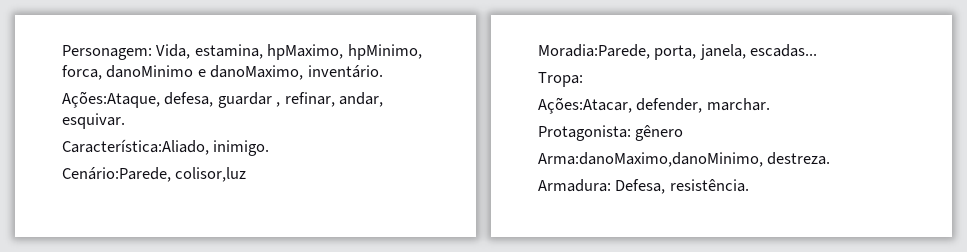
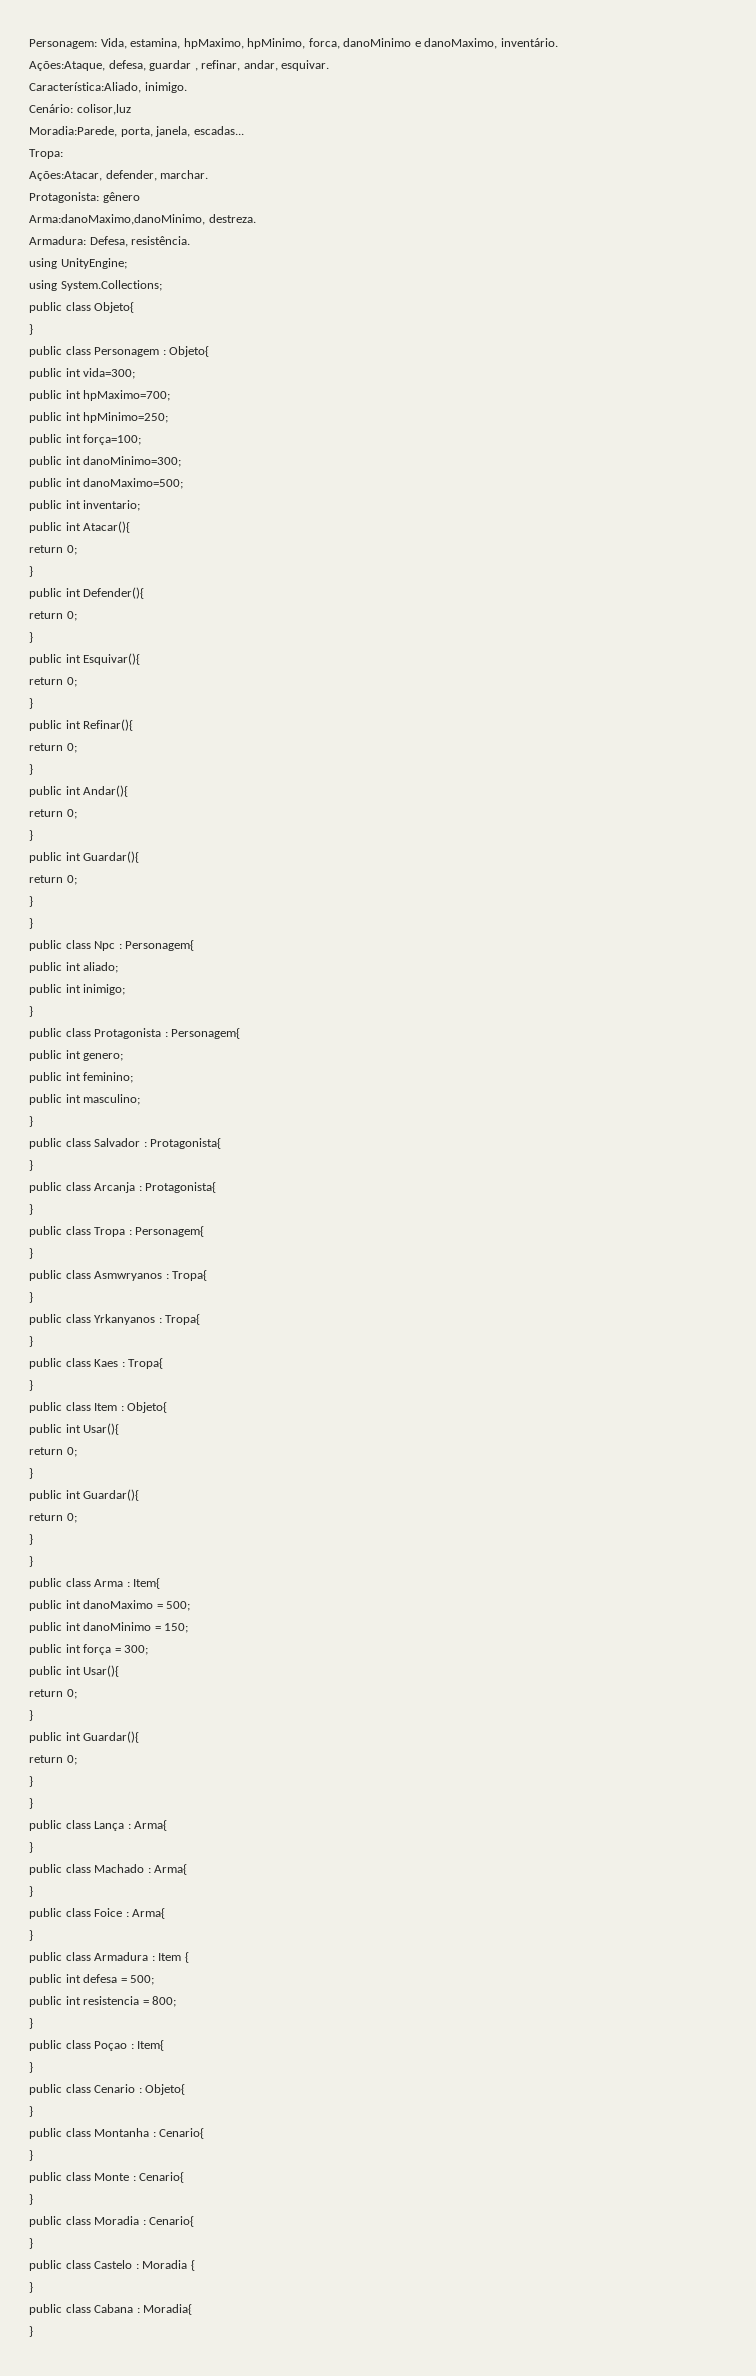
- Cenário:Parede, colisor,luz
+ Cenário: colisor,luz
+ using UnityEngine;
+ using System.Collections;
+ public class Objeto{
+ }
+ public class Personagem : Objeto{
+ public int vida=300;
+ public int hpMaximo=700;
+ public int hpMinimo=250;
+ public int força=100;
+ public int danoMinimo=300;
+ public int danoMaximo=500;
+ public int inventario;
+ public int Atacar(){
+ return 0;
+ }
+ public int Defender(){
+ return 0;
+ }
+ public int Esquivar(){
+ return 0;
+ }
+ public int Refinar(){
+ return 0;
+ }
+ public int Andar(){
+ return 0;
+ }
+ public int Guardar(){
+ return 0;
+ }
+ }
+ public class Npc : Personagem{
+ public int aliado;
+ public int inimigo;
+ }
+ public class Protagonista : Personagem{
+ public int genero;
+ public int feminino;
+ public int masculino;
+ }
+ public class Salvador : Protagonista{
+ }
+ public class Arcanja : Protagonista{
+ }
+ public class Tropa : Personagem{
+ }
+ public class Asmwryanos : Tropa{
+ }
+ public class Yrkanyanos : Tropa{
+ }
+ public class Kaes : Tropa{
+ }
+ public class Item : Objeto{
+ public int Usar(){
+ return 0;
+ }
+ public int Guardar(){
+ return 0;
+ }
+ }
+ public class Arma : Item{
+ public int danoMaximo = 500;
+ public int danoMinimo = 150;
+ public int força = 300;
+ public int Usar(){
+ return 0;
+ }
+ public int Guardar(){
+ return 0;
+ }
+ }
+ public class Lança : Arma{
+ }
+ public class Machado : Arma{
+ }
+ public class Foice : Arma{
+ }
+ public class Armadura : Item {
+ public int defesa = 500;
+ public int resistencia = 800;
+ }
+ public class Poçao : Item{
+ }
+ public class Cenario : Objeto{
+ }
+ public class Montanha : Cenario{
+ }
+ public class Monte : Cenario{
+ }
+ public class Moradia : Cenario{
+ }
+ public class Castelo : Moradia {
+ }
+ public class Cabana : Moradia{
+ }

